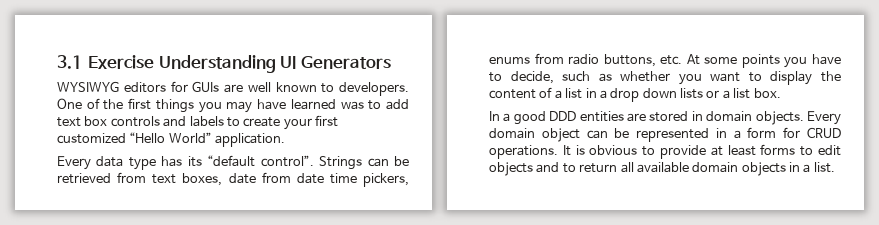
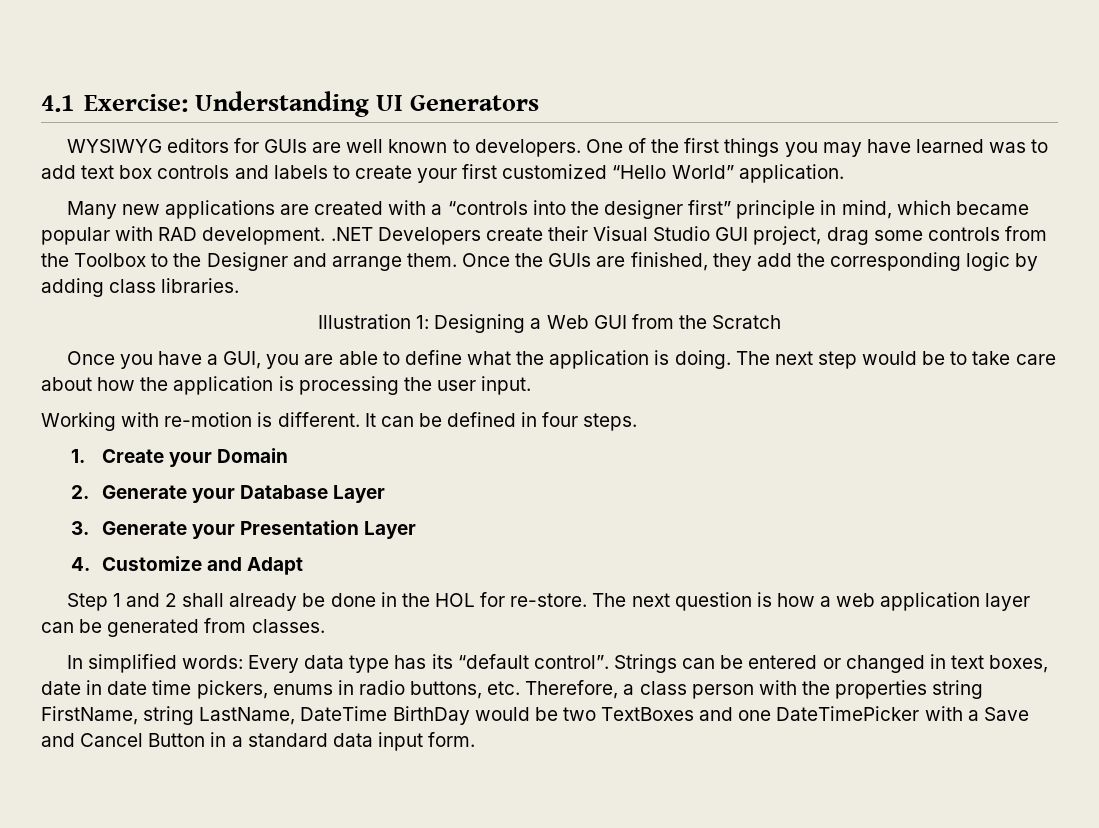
- 3.1 Exercise Understanding UI Generators
+ 4.1 Exercise: Understanding UI Generators
- Every data type has its “default control”.
+ Many new applications are created with a “controls into the designer first” principle in mind, which became popular with RAD development. .NET Developers create their Visual Studio GUI project, drag some controls from the Toolbox to the Designer and arrange them. Once the GUIs are finished, they add the corresponding logic by adding class libraries.
+ Illustration 1: Designing a Web GUI from the Scratch
+ Once you have a GUI, you are able to define what the application is doing. The next step would be to take care about how the application is processing the user input.
+ Working with re-motion is different. It can be defined in four steps.
+ 1. Create your Domain
+ 2. Generate your Database Layer
+ 3. Generate your Presentation Layer
+ 4. Customize and Adapt
+ Step 1 and 2 shall already be done in the HOL for re-store. The next question is how a web application layer can be generated from classes.
+ In simplified words: Every data type has its “default control”.
- Strings can be retrieved from text boxes, date from date time pickers, enums from radio buttons, etc. At some points you have to decide, such as whether you want to display the content of a list in a drop down lists or a list box.
- In a good DDD entities are stored in domain objects. Every domain object can be represented in a form for CRUD operations. It is obvious to provide at least forms to edit objects and to return all available domain objects in a list.
+ Strings can be entered or changed in text boxes, date in date time pickers, enums in radio buttons, etc. Therefore, a class person with the properties string FirstName, string LastName, DateTime BirthDay would be two TextBoxes and one DateTimePicker with a Save and Cancel Button in a standard data input form.

